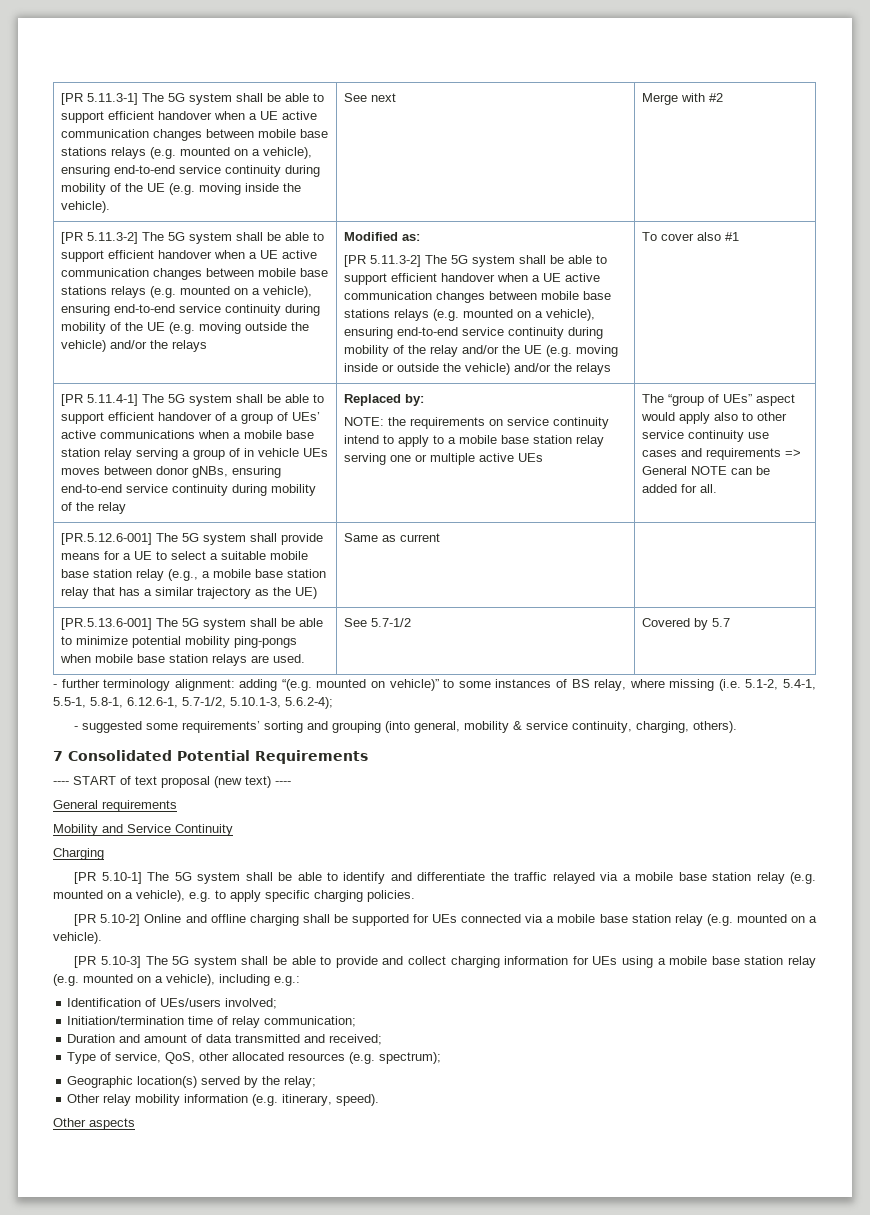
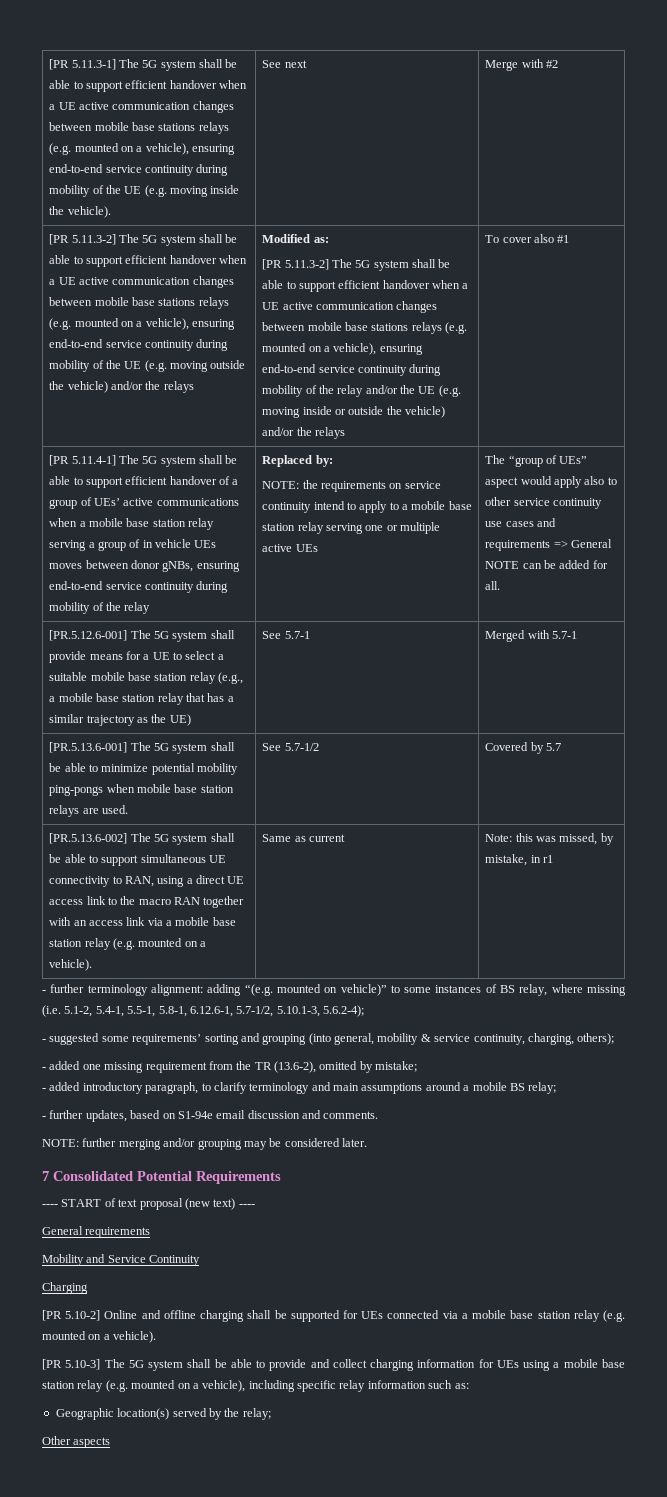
- [PR.5.12.6-001] The 5G system shall provide means for a UE to select a suitable mobile base station relay (e.g., a mobile base station relay that has a similar trajectory as the UE) | Same as current |
+ [PR.5.12.6-001] The 5G system shall provide means for a UE to select a suitable mobile base station relay (e.g., a mobile base station relay that has a similar trajectory as the UE) | See 5.7-1 | Merged with 5.7-1
+ [PR.5.13.6-002] The 5G system shall be able to support simultaneous UE connectivity to RAN, using a direct UE access link to the macro RAN together with an access link via a mobile base station relay (e.g. mounted on a vehicle). | Same as current | Note: this was missed, by mistake, in r1
- - suggested some requirements’ sorting and grouping (into general, mobility & service continuity, charging, others).
+ - suggested some requirements’ sorting and grouping (into general, mobility & service continuity, charging, others);
+ - added one missing requirement from the TR (13.6-2), omitted by mistake;
+ - added introductory paragraph, to clarify terminology and main assumptions around a mobile BS relay;
+ - further updates, based on S1-94e email discussion and comments.
+ NOTE: further merging and/or grouping may be considered later.
- [PR 5.10-1] The 5G system shall be able to identify and differentiate the traffic relayed via a mobile base station relay (e.g. mounted on a vehicle), e.g. to apply specific charging policies.
- [PR 5.10-3] The 5G system shall be able to provide and collect charging information for UEs using a mobile base station relay (e.g. mounted on a vehicle), including e.g.:
- Identification of UEs/users involved;
- Initiation/termination time of relay communication;
- Duration and amount of data transmitted and received;
- Type of service, QoS, other allocated resources (e.g. spectrum);
+ [PR 5.10-3] The 5G system shall be able to provide and collect charging information for UEs using a mobile base station relay (e.g. mounted on a vehicle), including specific relay information such as:
- Other relay mobility information (e.g. itinerary, speed).

